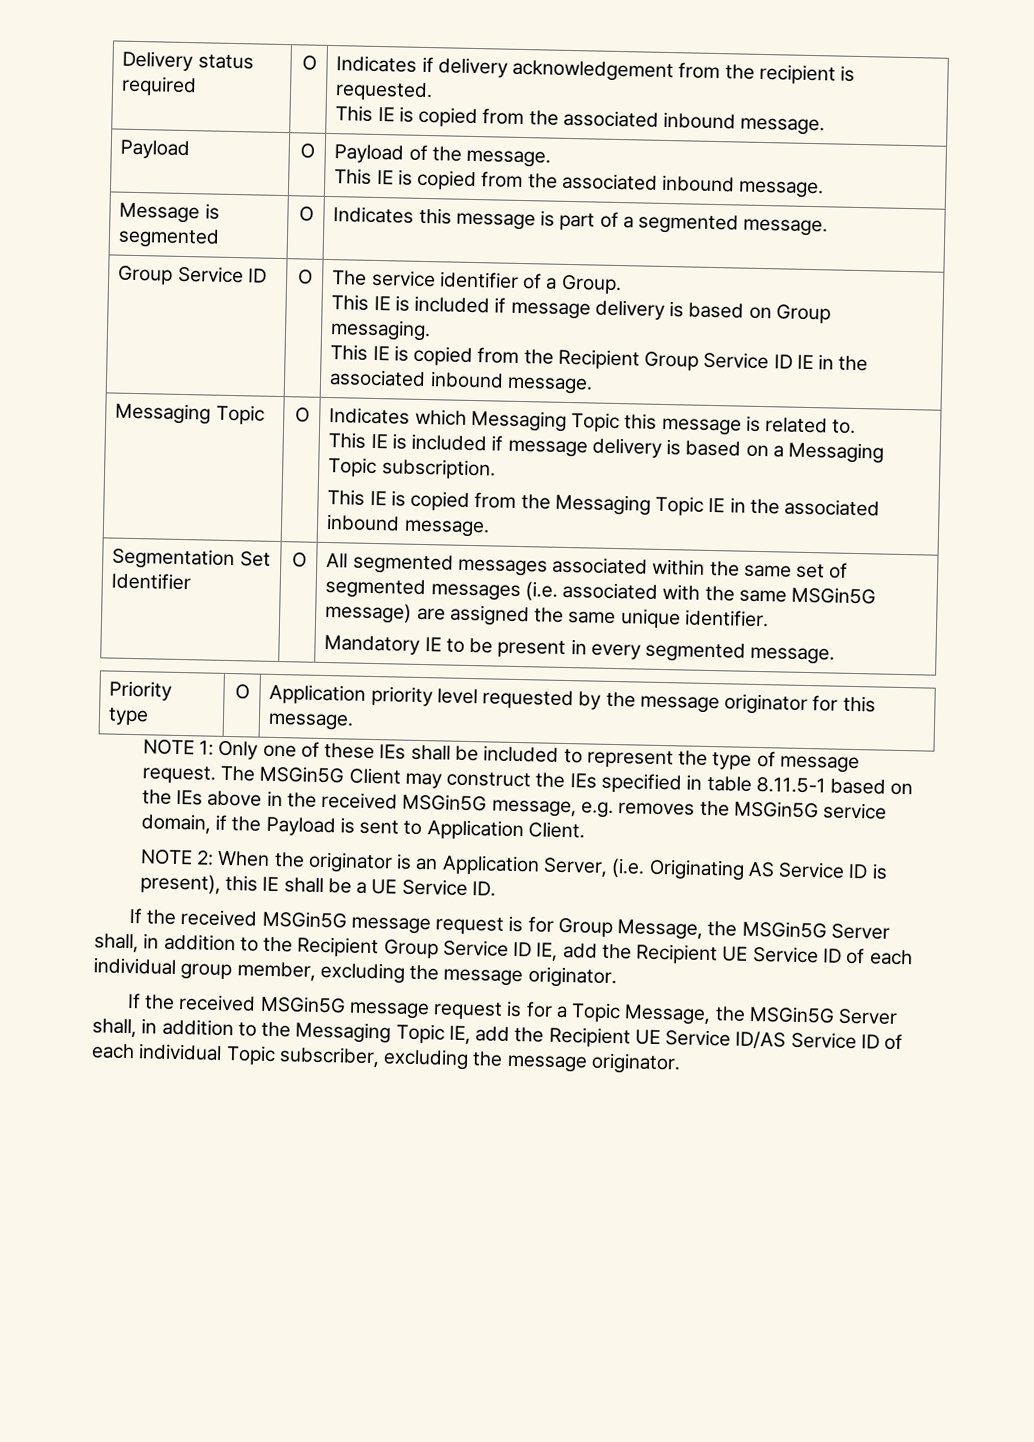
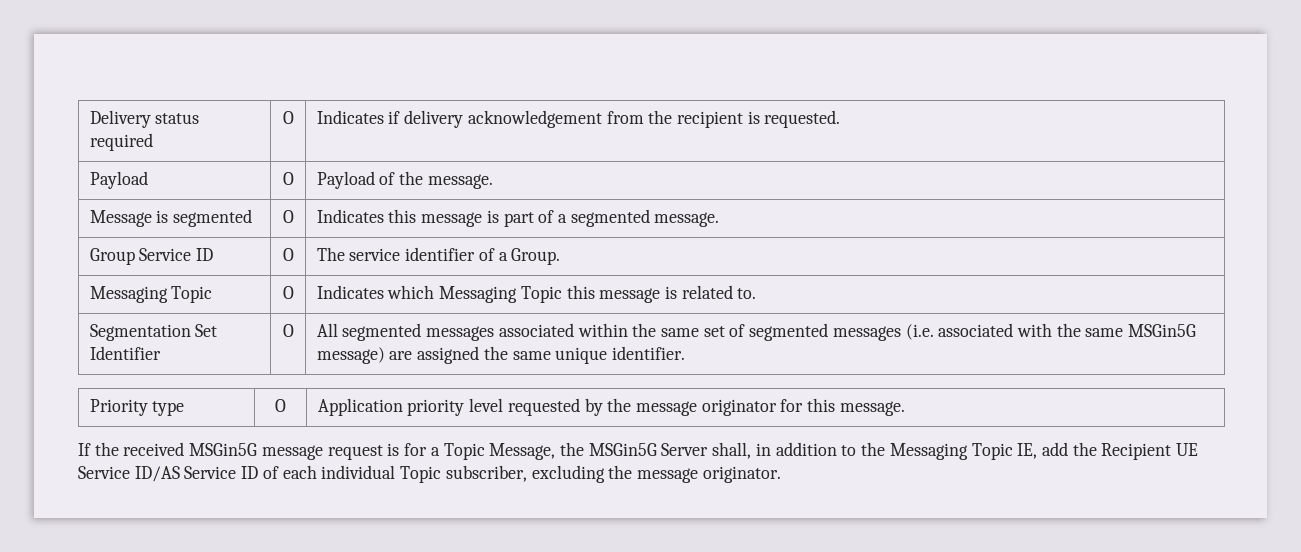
  Delivery status required | O | Indicates if delivery acknowledgement from the recipient is requested.
- This IE is copied from the associated inbound message.
  Payload | O | Payload of the message.
- This IE is copied from the associated inbound message.
  Group Service ID | O | The service identifier of a Group.
- This IE is included if message delivery is based on Group messaging.
- This IE is copied from the Recipient Group Service ID IE in the associated inbound message.
  Messaging Topic | O | Indicates which Messaging Topic this message is related to.
- This IE is included if message delivery is based on a Messaging Topic subscription.
- This IE is copied from the Messaging Topic IE in the associated inbound message.
  Segmentation Set Identifier | O | All segmented messages associated within the same set of segmented messages (i.e. associated with the same MSGin5G message) are assigned the same unique identifier.
- Mandatory IE to be present in every segmented message.
- NOTE 1: Only one of these IEs shall be included to represent the type of message request. The MSGin5G Client may construct the IEs specified in table 8.11.5-1 based on the IEs above in the received MSGin5G message, e.g. removes the MSGin5G service domain, if the Payload is sent to Application Client.
- NOTE 2: When the originator is an Application Server, (i.e. Originating AS Service ID is present), this IE shall be a UE Service ID.
- If the received MSGin5G message request is for Group Message, the MSGin5G Server shall, in addition to the Recipient Group Service ID IE, add the Recipient UE Service ID of each individual group member, excluding the message originator.

